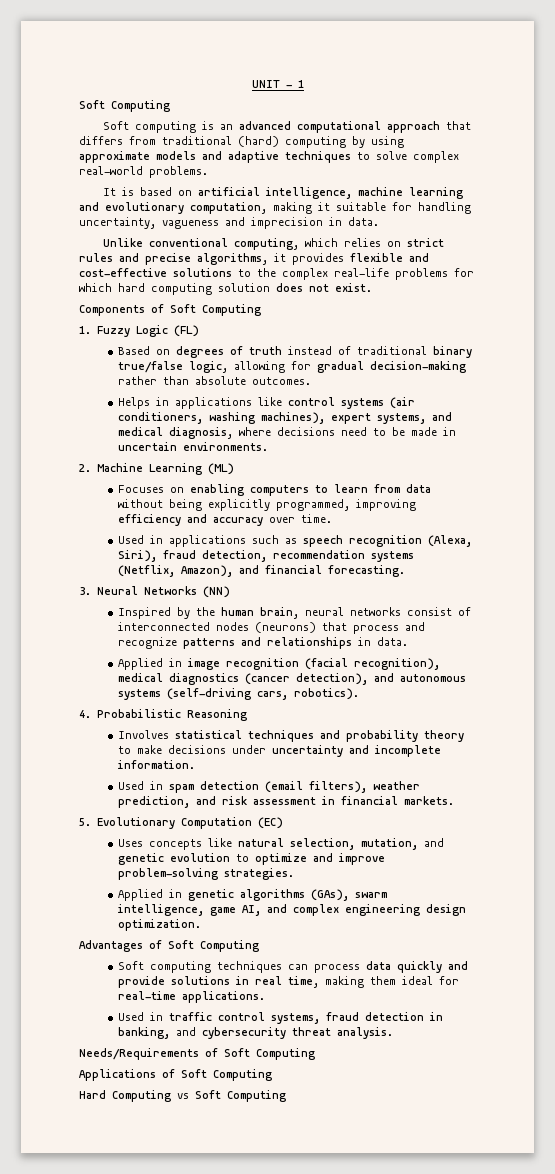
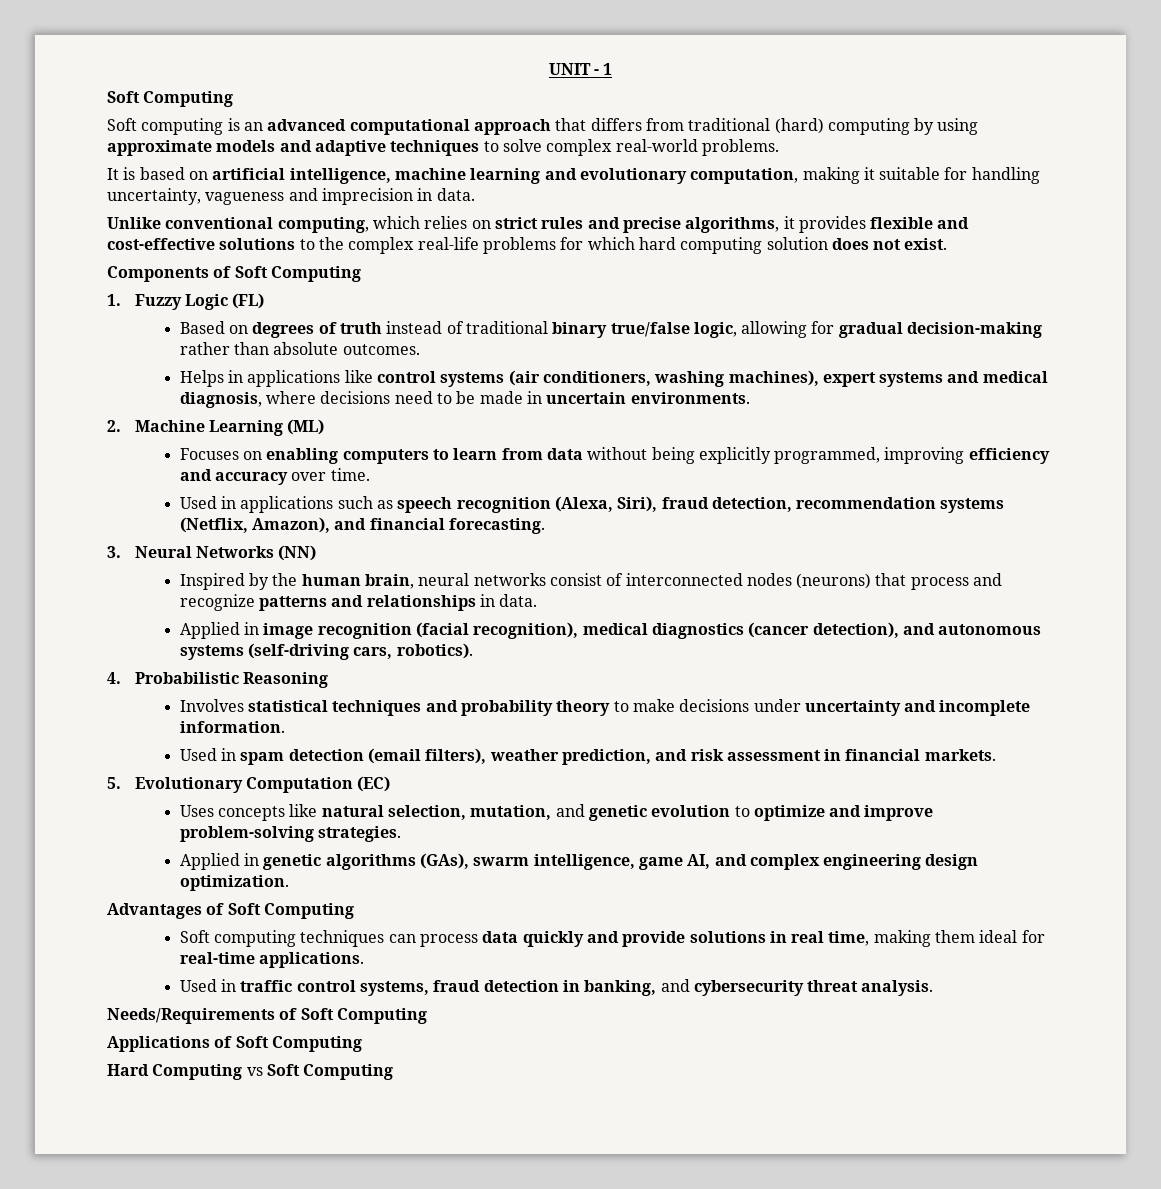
- Helps in applications like control systems (air conditioners, washing machines), expert systems, and medical diagnosis, where decisions need to be made in uncertain environments.
+ Helps in applications like control systems (air conditioners, washing machines), expert systems and medical diagnosis, where decisions need to be made in uncertain environments.

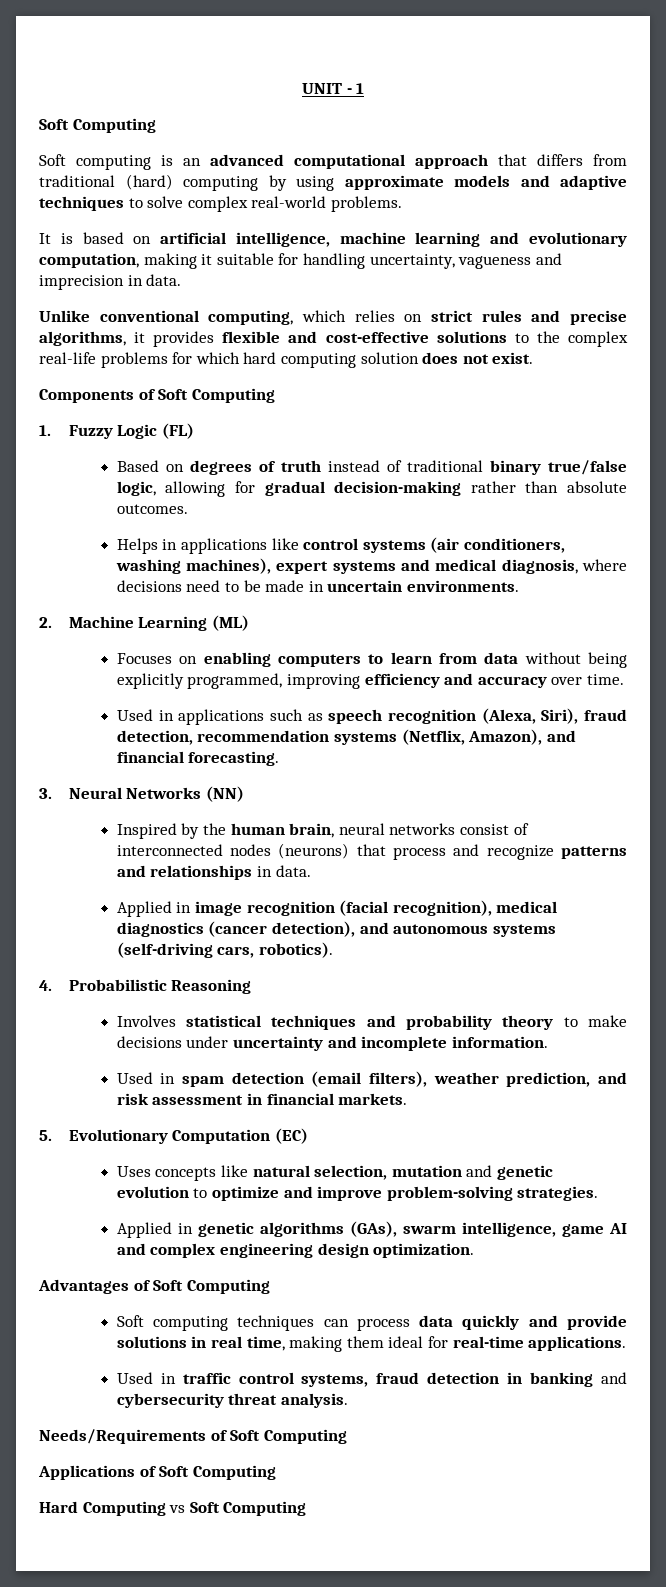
- Uses concepts like natural selection, mutation, and genetic evolution to optimize and improve problem-solving strategies.
+ Uses concepts like natural selection, mutation and genetic evolution to optimize and improve problem-solving strategies.
- Applied in genetic algorithms (GAs), swarm intelligence, game AI, and complex engineering design optimization.
+ Applied in genetic algorithms (GAs), swarm intelligence, game AI and complex engineering design optimization.
- Used in traffic control systems, fraud detection in banking, and cybersecurity threat analysis.
+ Used in traffic control systems, fraud detection in banking and cybersecurity threat analysis.

